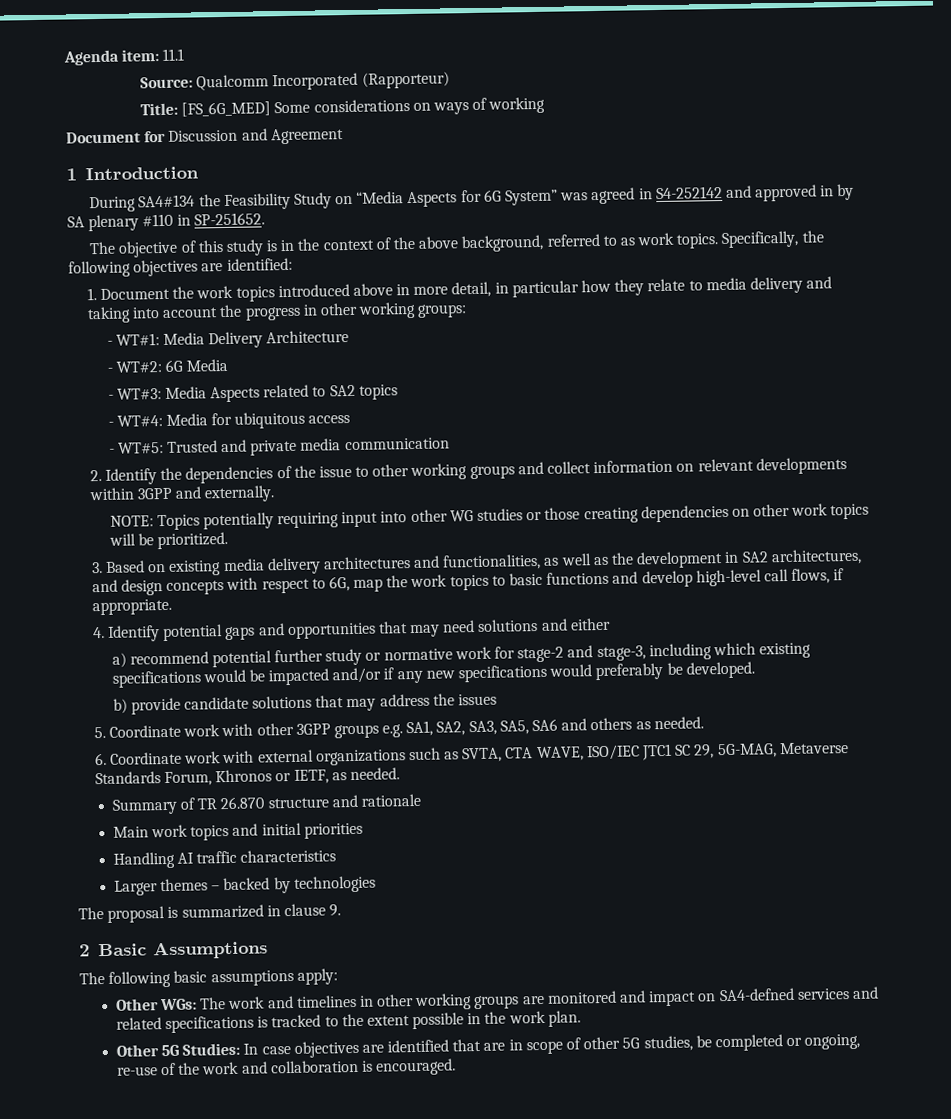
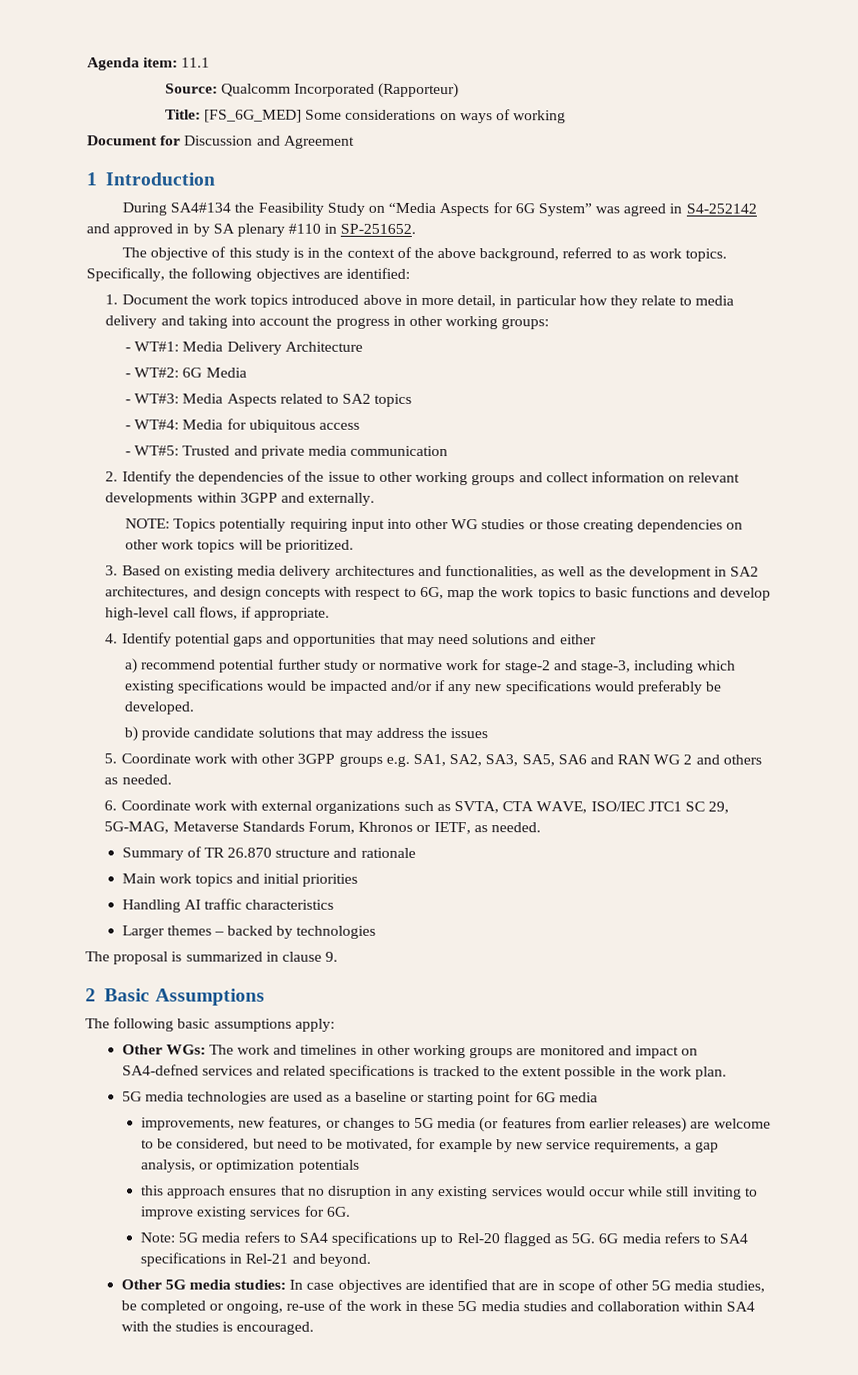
- 5. Coordinate work with other 3GPP groups e.g. SA1, SA2, SA3, SA5, SA6 and others as needed.
+ 5. Coordinate work with other 3GPP groups e.g. SA1, SA2, SA3, SA5, SA6 and RAN WG 2 and others as needed.
+ 5G media technologies are used as a baseline or starting point for 6G media
+ improvements, new features, or changes to 5G media (or features from earlier releases) are welcome to be considered, but need to be motivated, for example by new service requirements, a gap analysis, or optimization potentials
+ this approach ensures that no disruption in any existing services would occur while still inviting to improve existing services for 6G.
+ Note: 5G media refers to SA4 specifications up to Rel-20 flagged as 5G. 6G media refers to SA4 specifications in Rel-21 and beyond.
- Other 5G Studies: In case objectives are identified that are in scope of other 5G studies, be completed or ongoing, re-use of the work and collaboration is encouraged.
+ Other 5G media studies: In case objectives are identified that are in scope of other 5G media studies, be completed or ongoing, re-use of the work in these 5G media studies and collaboration within SA4 with the studies is encouraged.

